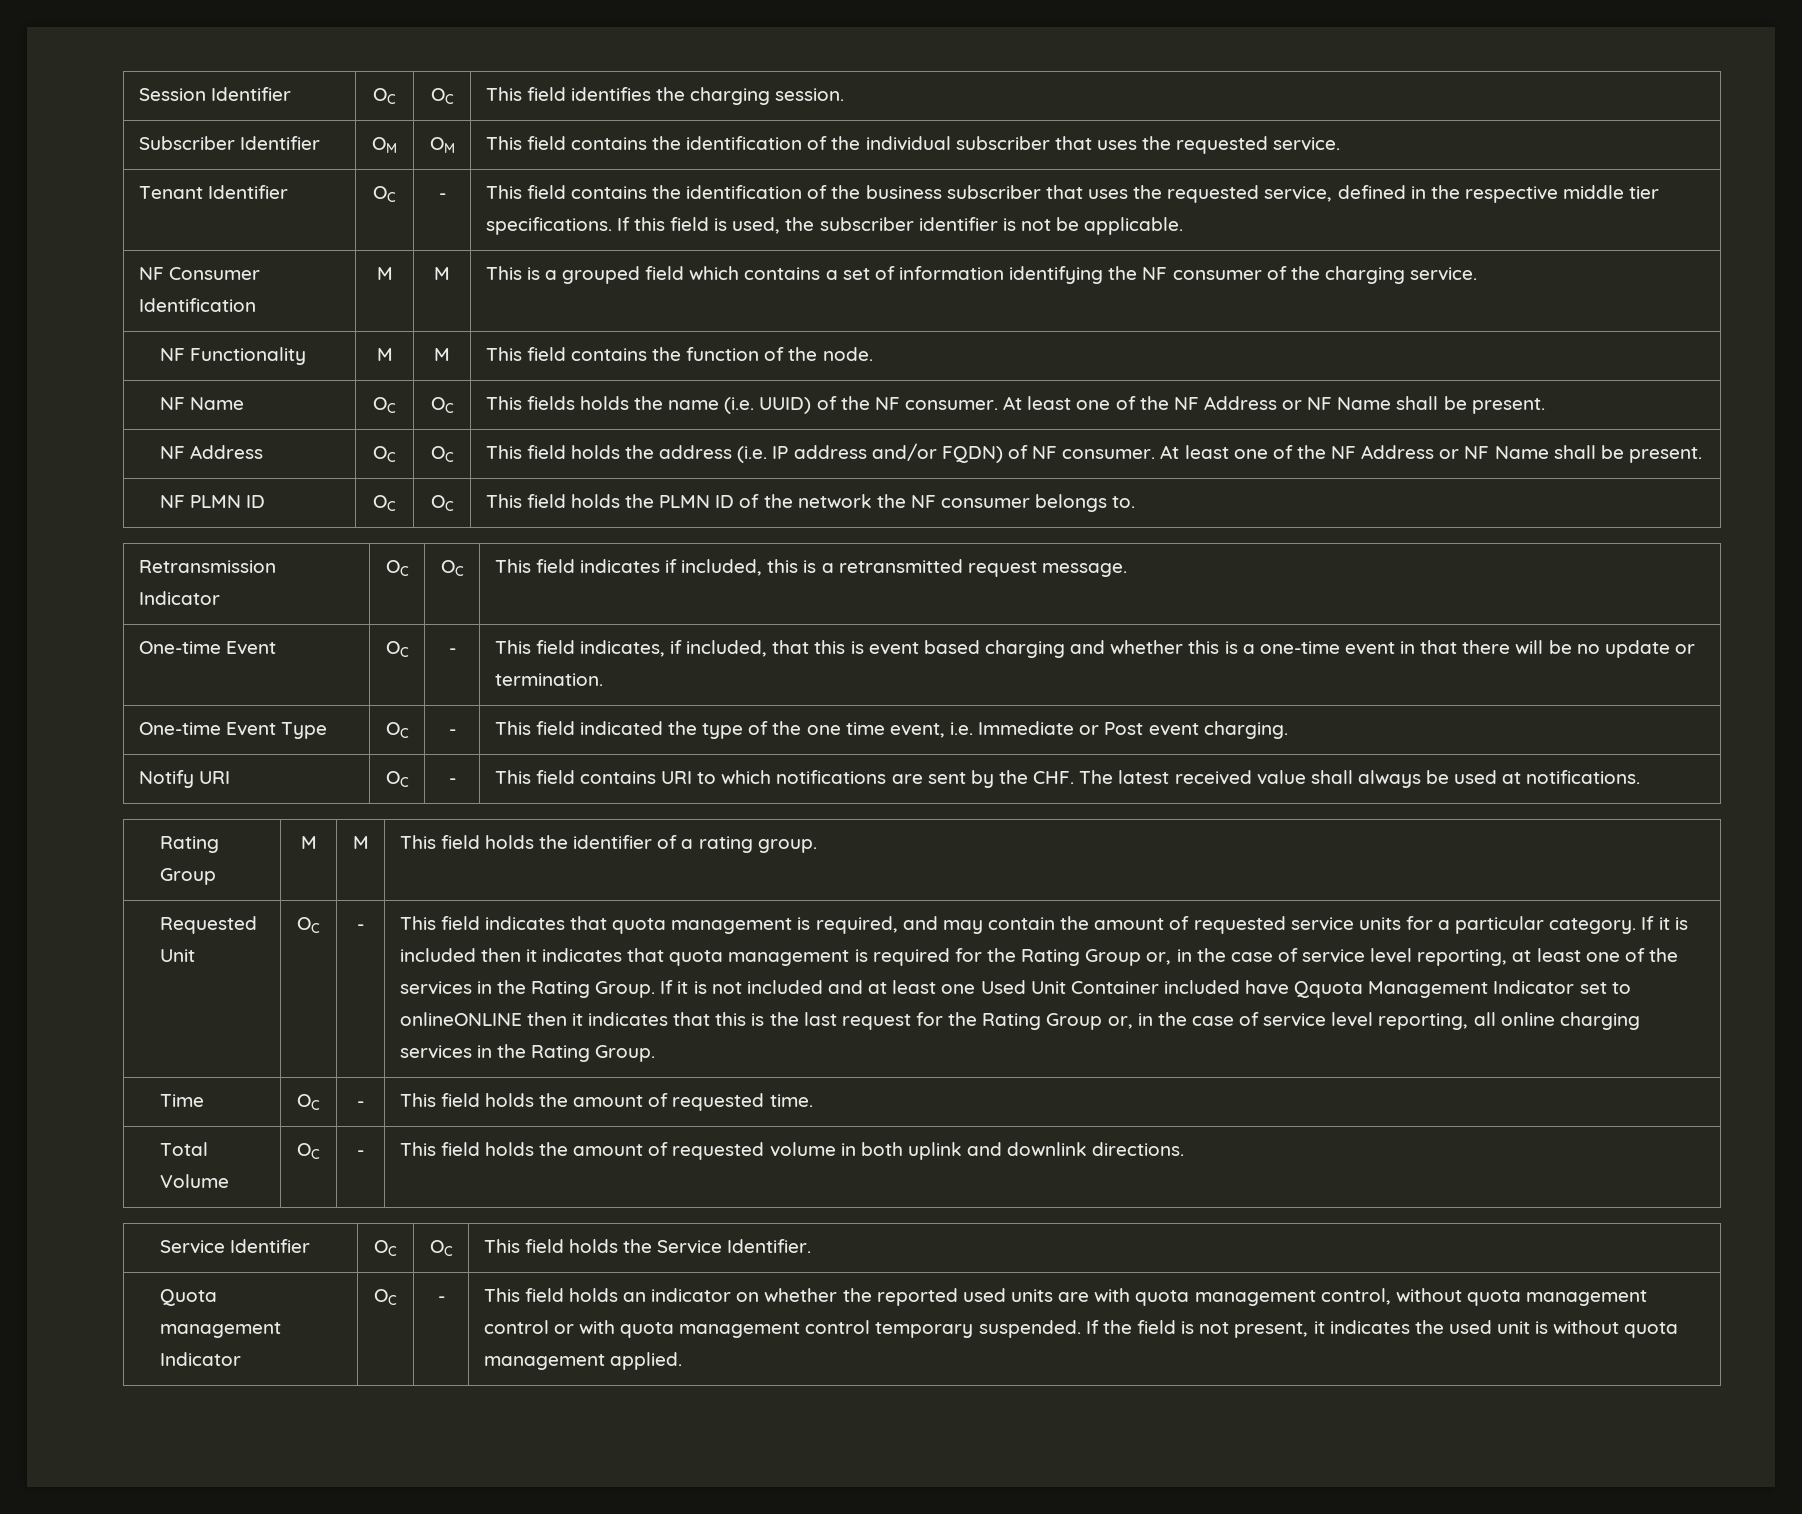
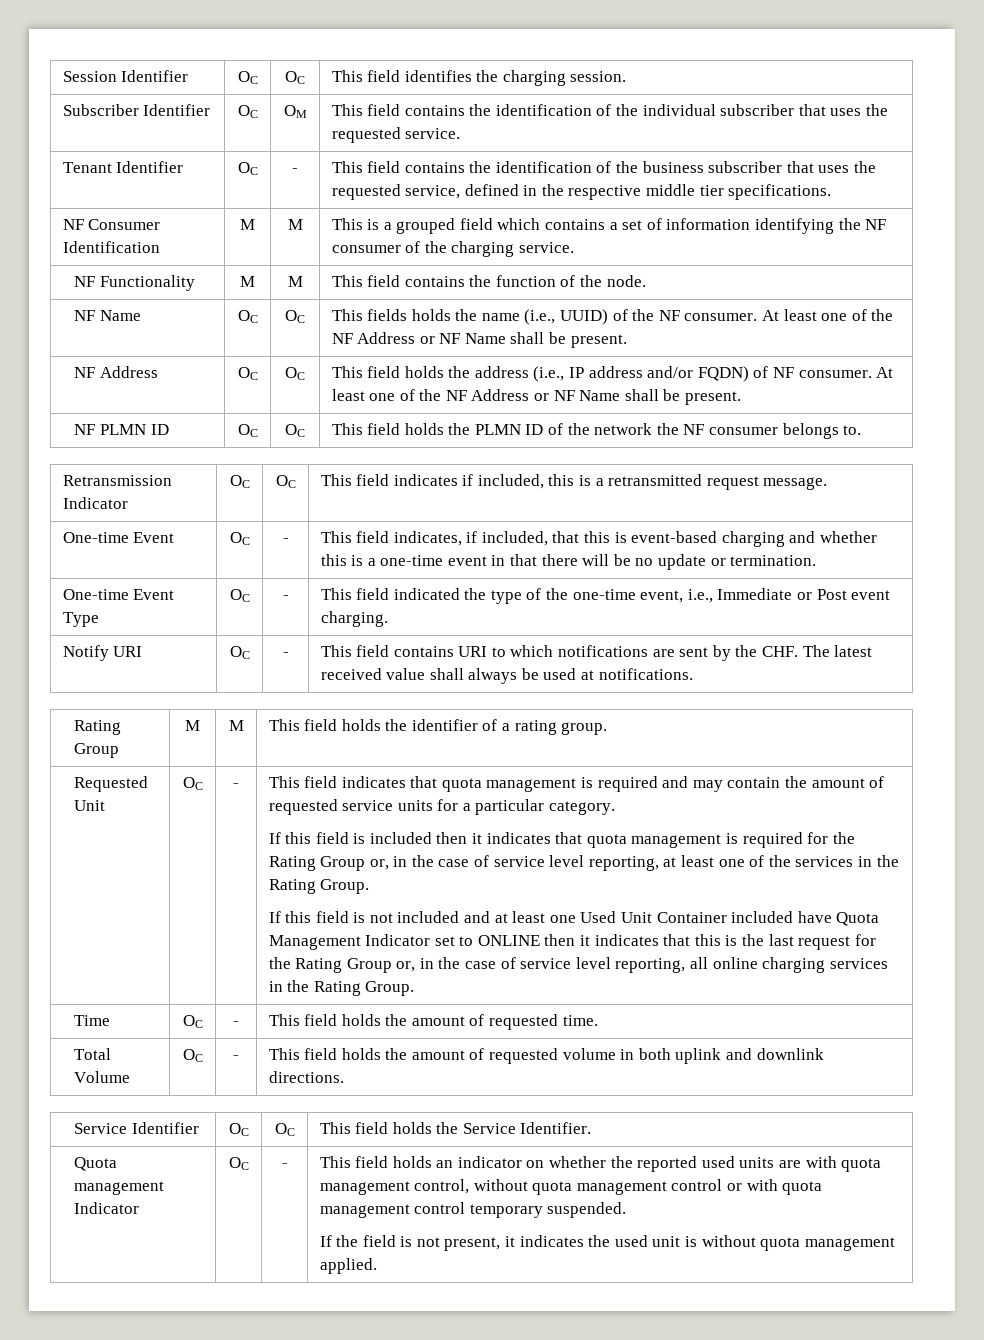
- Subscriber Identifier | OM | OM | This field contains the identification of the individual subscriber that uses the requested service.
+ Subscriber Identifier | OC | OM | This field contains the identification of the individual subscriber that uses the requested service.
- Tenant Identifier | OC | - | This field contains the identification of the business subscriber that uses the requested service, defined in the respective middle tier specifications. If this field is used, the subscriber identifier is not be applicable.
+ Tenant Identifier | OC | - | This field contains the identification of the business subscriber that uses the requested service, defined in the respective middle tier specifications.
- NF Name | OC | OC | This fields holds the name (i.e. UUID) of the NF consumer. At least one of the NF Address or NF Name shall be present.
+ NF Name | OC | OC | This fields holds the name (i.e., UUID) of the NF consumer. At least one of the NF Address or NF Name shall be present.
- NF Address | OC | OC | This field holds the address (i.e. IP address and/or FQDN) of NF consumer. At least one of the NF Address or NF Name shall be present.
+ NF Address | OC | OC | This field holds the address (i.e., IP address and/or FQDN) of NF consumer. At least one of the NF Address or NF Name shall be present.
- One-time Event | OC | - | This field indicates, if included, that this is event based charging and whether this is a one-time event in that there will be no update or termination.
+ One-time Event | OC | - | This field indicates, if included, that this is event-based charging and whether this is a one-time event in that there will be no update or termination.
- One-time Event Type | OC | - | This field indicated the type of the one time event, i.e. Immediate or Post event charging.
+ One-time Event Type | OC | - | This field indicated the type of the one-time event, i.e., Immediate or Post event charging.
- This field indicates that quota management is required, and may contain the amount of requested service units for a particular category. If it is included then it indicates that quota management is required for the Rating Group or, in the case of service level reporting, at least one of the services in the Rating Group. If it is not included and at least one Used Unit Container included have Qquota Management Indicator set to onlineONLINE then it indicates that this is the last request for the Rating Group or, in the case of service level reporting, all online charging services in the Rating Group.
+ This field indicates that quota management is required and may contain the amount of requested service units for a particular category.
+ If this field is included then it indicates that quota management is required for the Rating Group or, in the case of service level reporting, at least one of the services in the Rating Group.
+ If this field is not included and at least one Used Unit Container included have Quota Management Indicator set to ONLINE then it indicates that this is the last request for the Rating Group or, in the case of service level reporting, all online charging services in the Rating Group.
- This field holds an indicator on whether the reported used units are with quota management control, without quota management control or with quota management control temporary suspended. If the field is not present, it indicates the used unit is without quota management applied.
+ This field holds an indicator on whether the reported used units are with quota management control, without quota management control or with quota management control temporary suspended.
+ If the field is not present, it indicates the used unit is without quota management applied.

